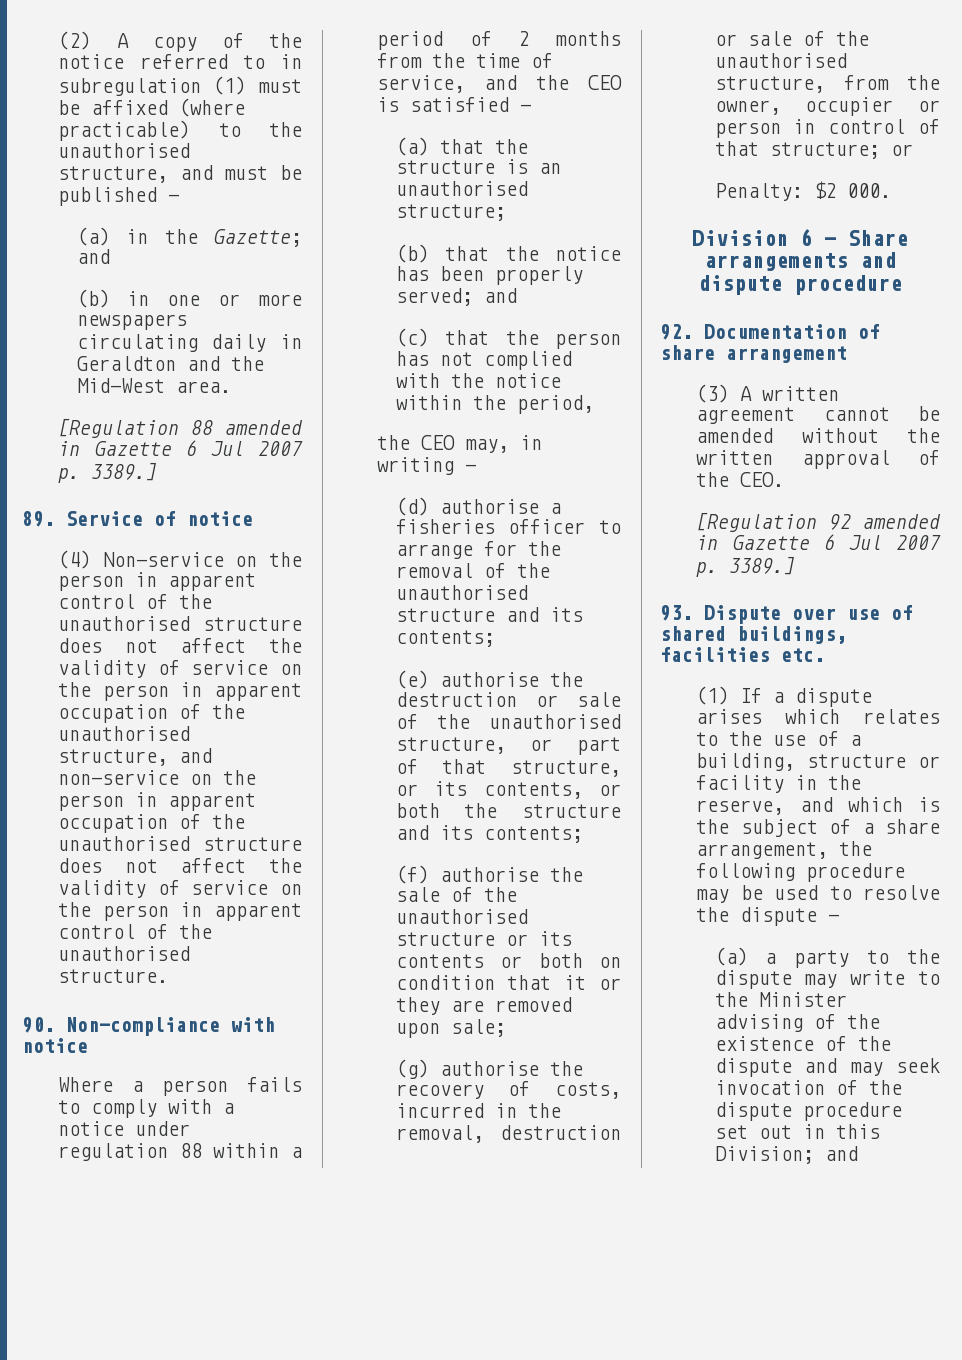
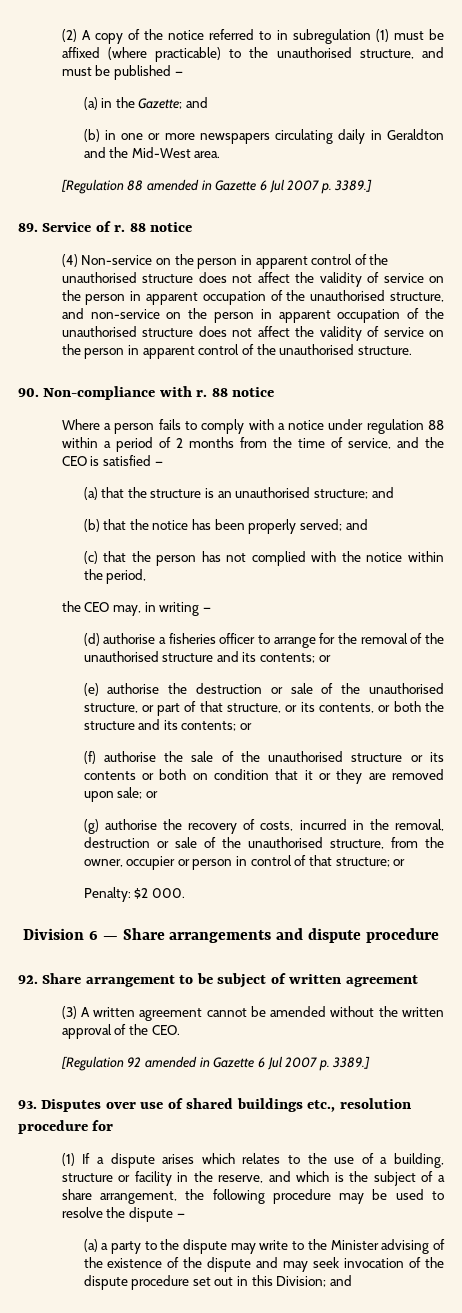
- 89. Service of notice
+ 89. Service of r. 88 notice
- 90. Non-compliance with notice
+ 90. Non-compliance with r. 88 notice
- (a) that the structure is an unauthorised structure;
+ (a) that the structure is an unauthorised structure; and
- (d) authorise a fisheries officer to arrange for the removal of the unauthorised structure and its contents;
+ (d) authorise a fisheries officer to arrange for the removal of the unauthorised structure and its contents; or
- (e) authorise the destruction or sale of the unauthorised structure, or part of that structure, or its contents, or both the structure and its contents;
+ (e) authorise the destruction or sale of the unauthorised structure, or part of that structure, or its contents, or both the structure and its contents; or
- (f) authorise the sale of the unauthorised structure or its contents or both on condition that it or they are removed upon sale;
+ (f) authorise the sale of the unauthorised structure or its contents or both on condition that it or they are removed upon sale; or
- 92. Documentation of share arrangement
+ 92. Share arrangement to be subject of written agreement
- 93. Dispute over use of shared buildings, facilities etc.
+ 93. Disputes over use of shared buildings etc., resolution procedure for

